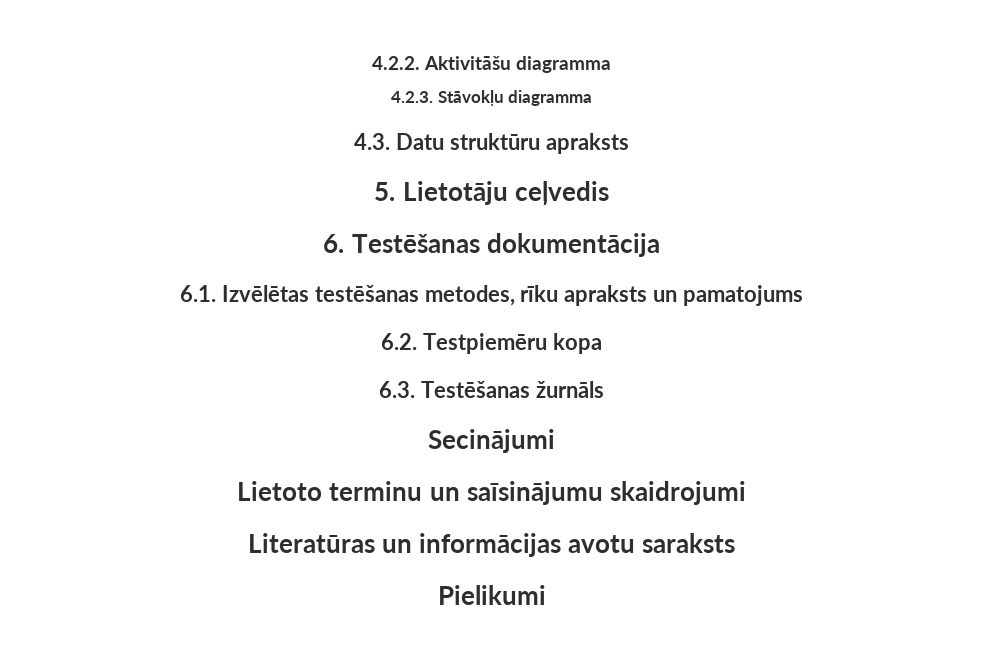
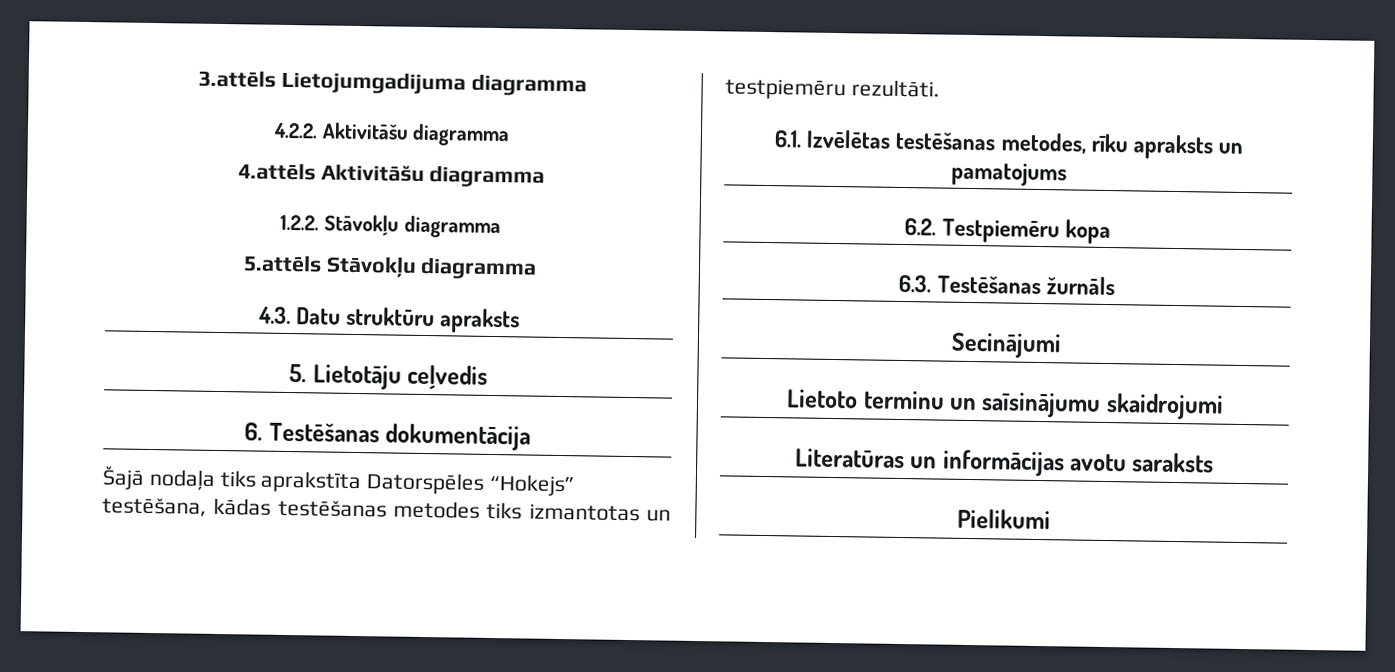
+ 3.attēls Lietojumgadijuma diagramma
- 4.2.3. Stāvokļu diagramma
+ 4.attēls Aktivitāšu diagramma
+ 1.2.2. Stāvokļu diagramma
+ 5.attēls Stāvokļu diagramma
+ Šajā nodaļa tiks aprakstīta Datorspēles “Hokejs” testēšana, kādas testēšanas metodes tiks izmantotas un testpiemēru rezultāti.

